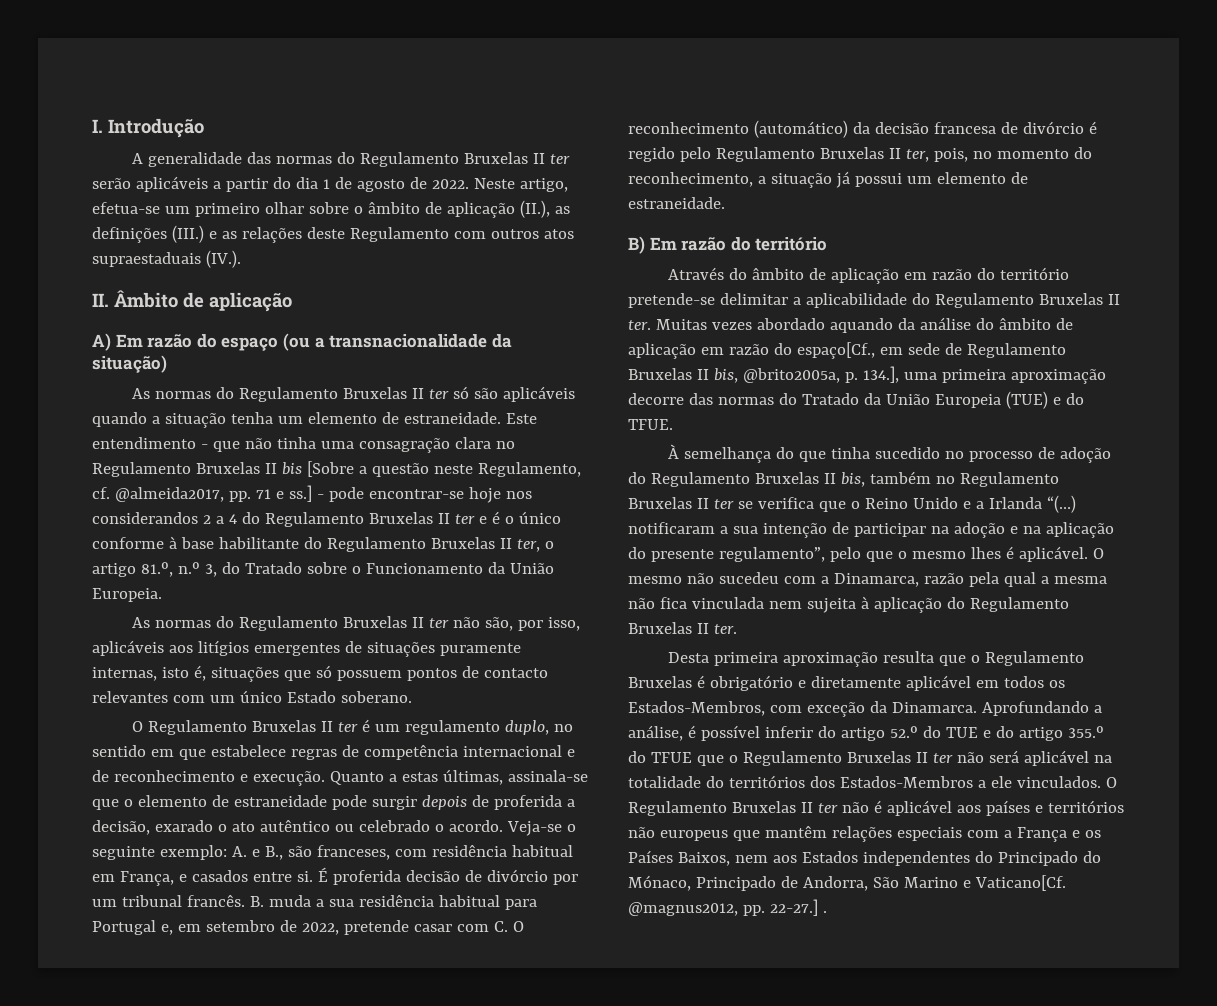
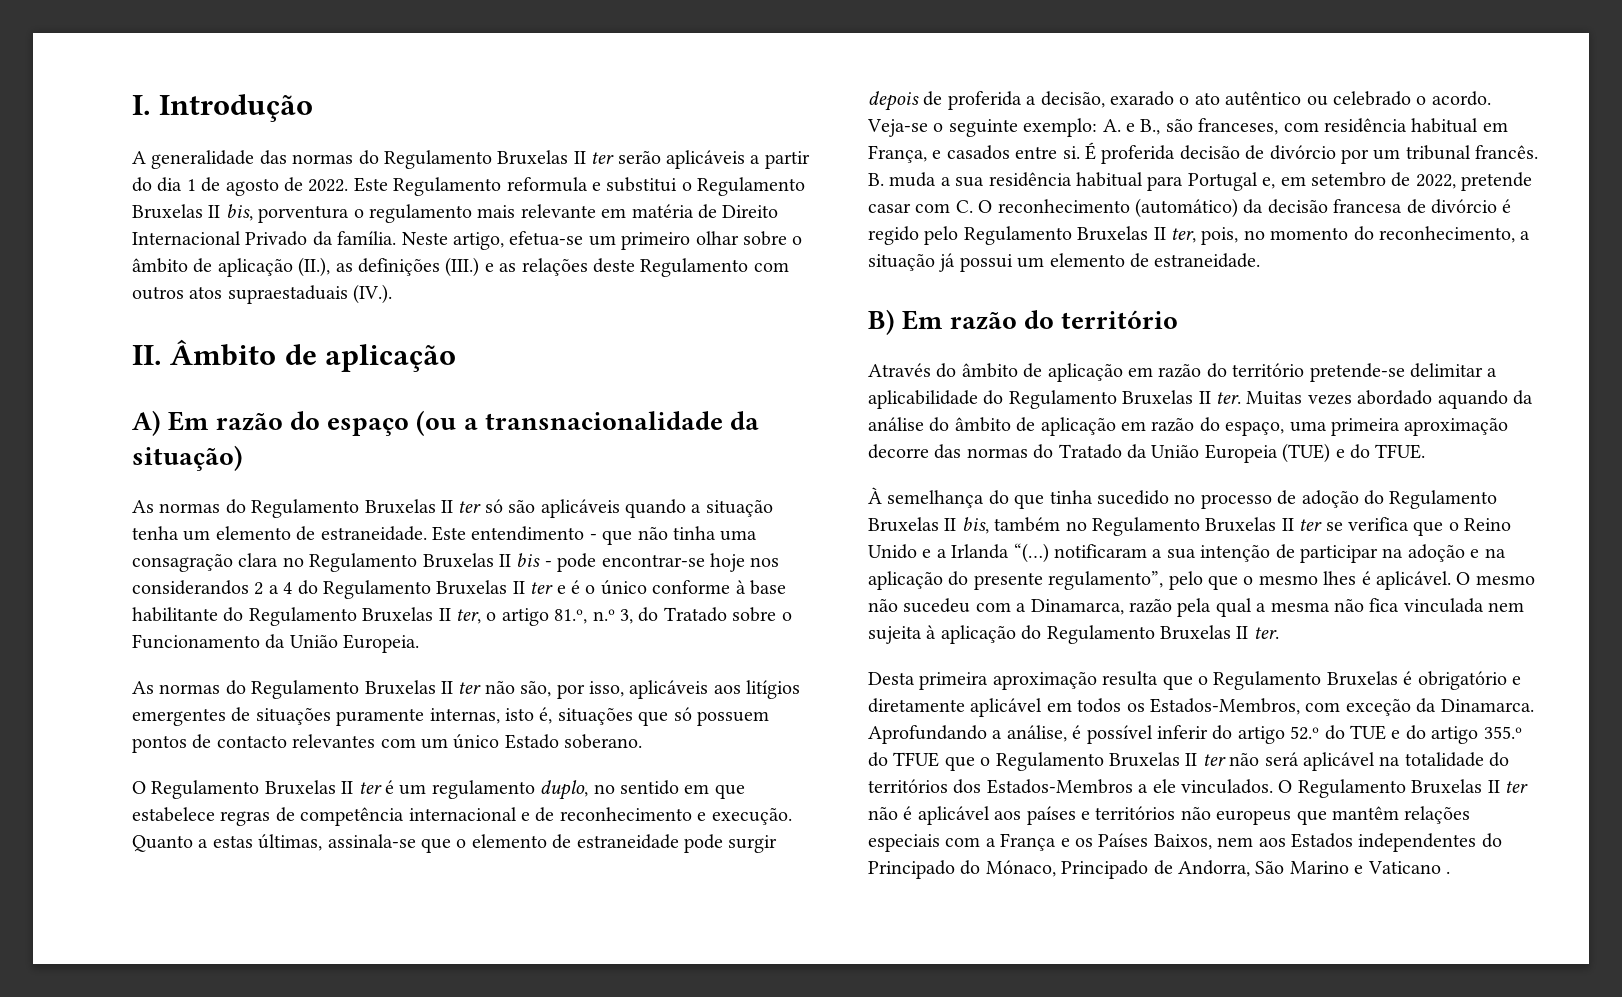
+ Este Regulamento reformula e substitui o Regulamento Bruxelas II bis, porventura o regulamento mais relevante em matéria de Direito Internacional Privado da família.
- Este entendimento - que não tinha uma consagração clara no Regulamento Bruxelas II bis [Sobre a questão neste Regulamento, cf. @almeida2017, pp. 71 e ss.] - pode encontrar-se hoje nos considerandos 2 a 4 do Regulamento Bruxelas II ter e é o único conforme à base habilitante do Regulamento Bruxelas II ter, o artigo 81.º, n.º 3, do Tratado sobre o Funcionamento da União Europeia.
+ Este entendimento - que não tinha uma consagração clara no Regulamento Bruxelas II bis - pode encontrar-se hoje nos considerandos 2 a 4 do Regulamento Bruxelas II ter e é o único conforme à base habilitante do Regulamento Bruxelas II ter, o artigo 81.º, n.º 3, do Tratado sobre o Funcionamento da União Europeia.
- Muitas vezes abordado aquando da análise do âmbito de aplicação em razão do espaço[Cf., em sede de Regulamento Bruxelas II bis, @brito2005a, p. 134.], uma primeira aproximação decorre das normas do Tratado da União Europeia (TUE) e do TFUE.
+ Muitas vezes abordado aquando da análise do âmbito de aplicação em razão do espaço, uma primeira aproximação decorre das normas do Tratado da União Europeia (TUE) e do TFUE.
- O Regulamento Bruxelas II ter não é aplicável aos países e territórios não europeus que mantêm relações especiais com a França e os Países Baixos, nem aos Estados independentes do Principado do Mónaco, Principado de Andorra, São Marino e Vaticano[Cf. @magnus2012, pp. 22-27.] .
+ O Regulamento Bruxelas II ter não é aplicável aos países e territórios não europeus que mantêm relações especiais com a França e os Países Baixos, nem aos Estados independentes do Principado do Mónaco, Principado de Andorra, São Marino e Vaticano .

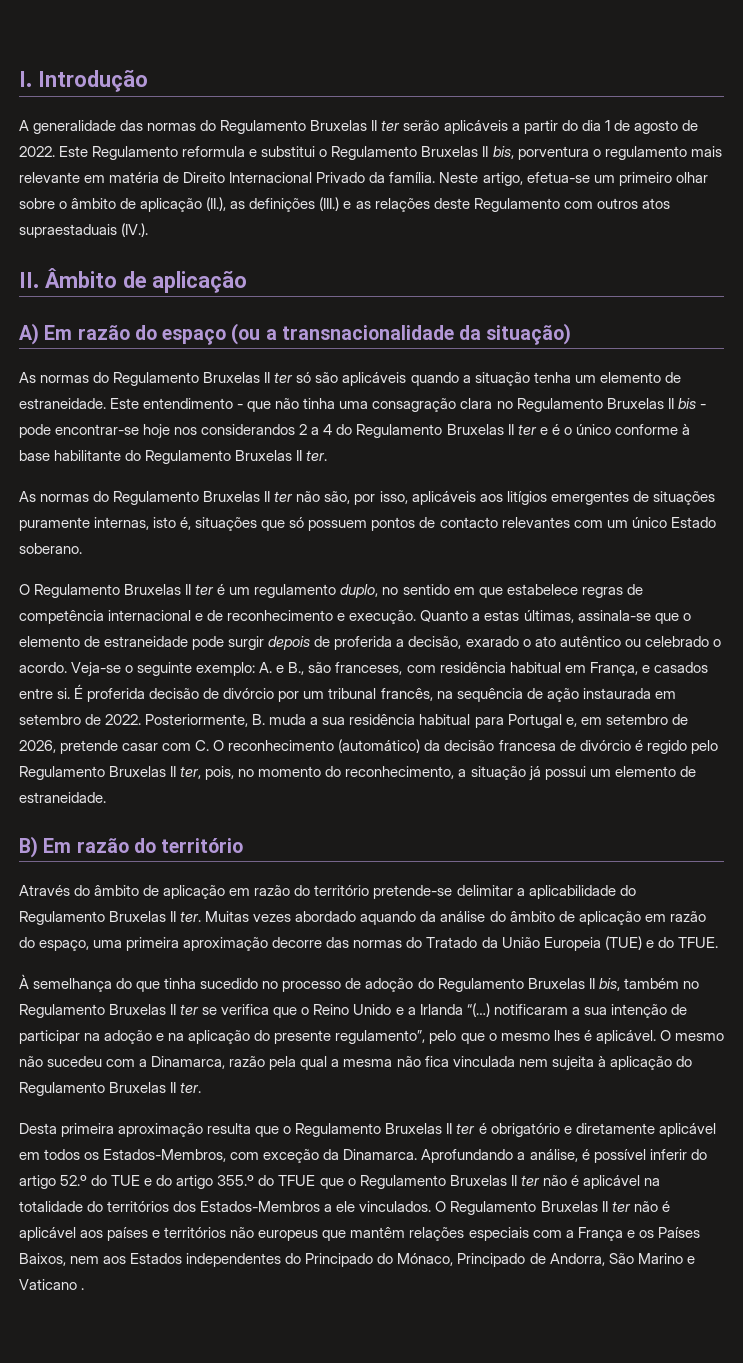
- Este entendimento - que não tinha uma consagração clara no Regulamento Bruxelas II bis - pode encontrar-se hoje nos considerandos 2 a 4 do Regulamento Bruxelas II ter e é o único conforme à base habilitante do Regulamento Bruxelas II ter, o artigo 81.º, n.º 3, do Tratado sobre o Funcionamento da União Europeia.
+ Este entendimento - que não tinha uma consagração clara no Regulamento Bruxelas II bis - pode encontrar-se hoje nos considerandos 2 a 4 do Regulamento Bruxelas II ter e é o único conforme à base habilitante do Regulamento Bruxelas II ter.
- É proferida decisão de divórcio por um tribunal francês. B. muda a sua residência habitual para Portugal e, em setembro de 2022, pretende casar com C. O reconhecimento (automático) da decisão francesa de divórcio é regido pelo Regulamento Bruxelas II ter, pois, no momento do reconhecimento, a situação já possui um elemento de estraneidade.
+ É proferida decisão de divórcio por um tribunal francês, na sequência de ação instaurada em setembro de 2022. Posteriormente, B. muda a sua residência habitual para Portugal e, em setembro de 2026, pretende casar com C. O reconhecimento (automático) da decisão francesa de divórcio é regido pelo Regulamento Bruxelas II ter, pois, no momento do reconhecimento, a situação já possui um elemento de estraneidade.
- Desta primeira aproximação resulta que o Regulamento Bruxelas é obrigatório e diretamente aplicável em todos os Estados-Membros, com exceção da Dinamarca.
+ Desta primeira aproximação resulta que o Regulamento Bruxelas II ter é obrigatório e diretamente aplicável em todos os Estados-Membros, com exceção da Dinamarca.
- Aprofundando a análise, é possível inferir do artigo 52.º do TUE e do artigo 355.º do TFUE que o Regulamento Bruxelas II ter não será aplicável na totalidade do territórios dos Estados-Membros a ele vinculados.
+ Aprofundando a análise, é possível inferir do artigo 52.º do TUE e do artigo 355.º do TFUE que o Regulamento Bruxelas II ter não é aplicável na totalidade do territórios dos Estados-Membros a ele vinculados.

